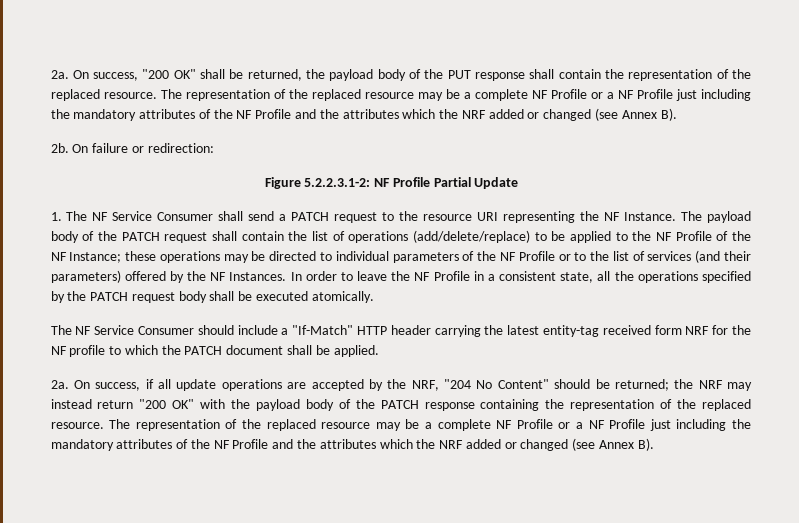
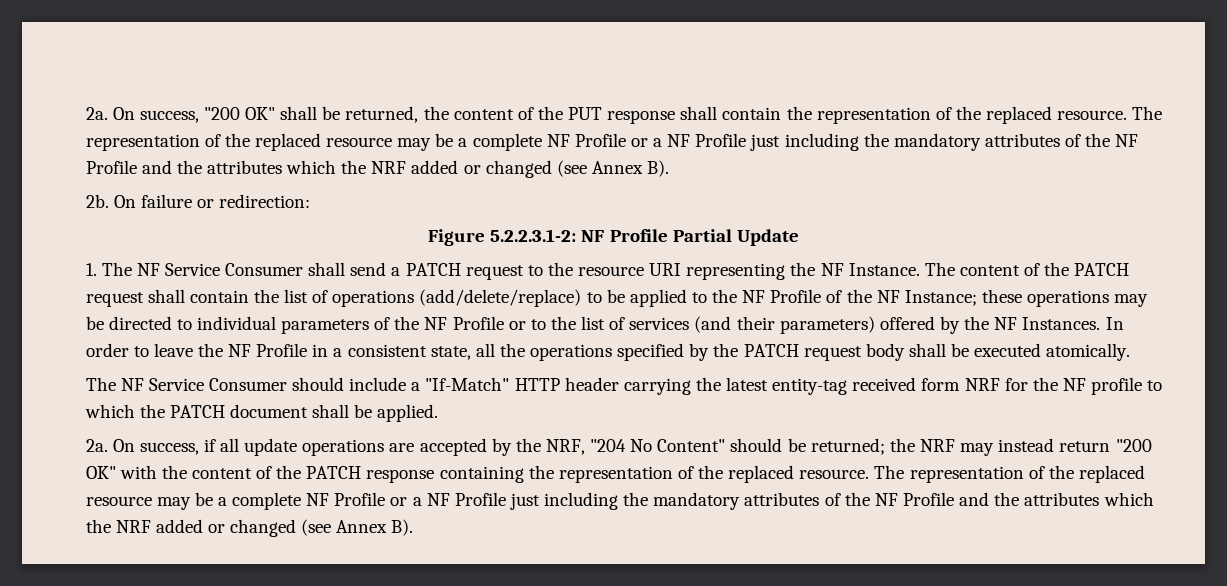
- On success, "200 OK" shall be returned, the payload body of the PUT response shall contain the representation of the replaced resource.
+ On success, "200 OK" shall be returned, the content of the PUT response shall contain the representation of the replaced resource.
- The payload body of the PATCH request shall contain the list of operations (add/delete/replace) to be applied to the NF Profile of the NF Instance; these operations may be directed to individual parameters of the NF Profile or to the list of services (and their parameters) offered by the NF Instances.
+ The content of the PATCH request shall contain the list of operations (add/delete/replace) to be applied to the NF Profile of the NF Instance; these operations may be directed to individual parameters of the NF Profile or to the list of services (and their parameters) offered by the NF Instances.
- On success, if all update operations are accepted by the NRF, "204 No Content" should be returned; the NRF may instead return "200 OK" with the payload body of the PATCH response containing the representation of the replaced resource.
+ On success, if all update operations are accepted by the NRF, "204 No Content" should be returned; the NRF may instead return "200 OK" with the content of the PATCH response containing the representation of the replaced resource.

